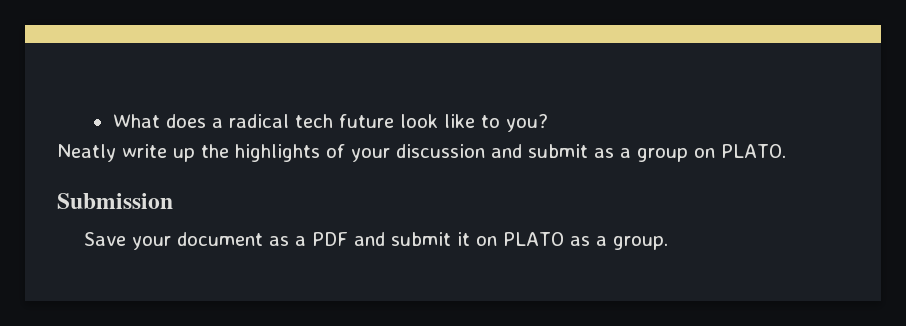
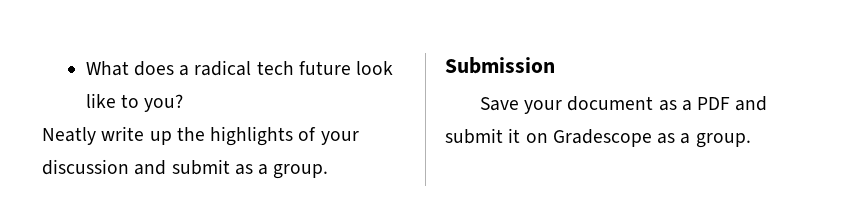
- Neatly write up the highlights of your discussion and submit as a group on PLATO.
+ Neatly write up the highlights of your discussion and submit as a group.
- Save your document as a PDF and submit it on PLATO as a group.
+ Save your document as a PDF and submit it on Gradescope as a group.

